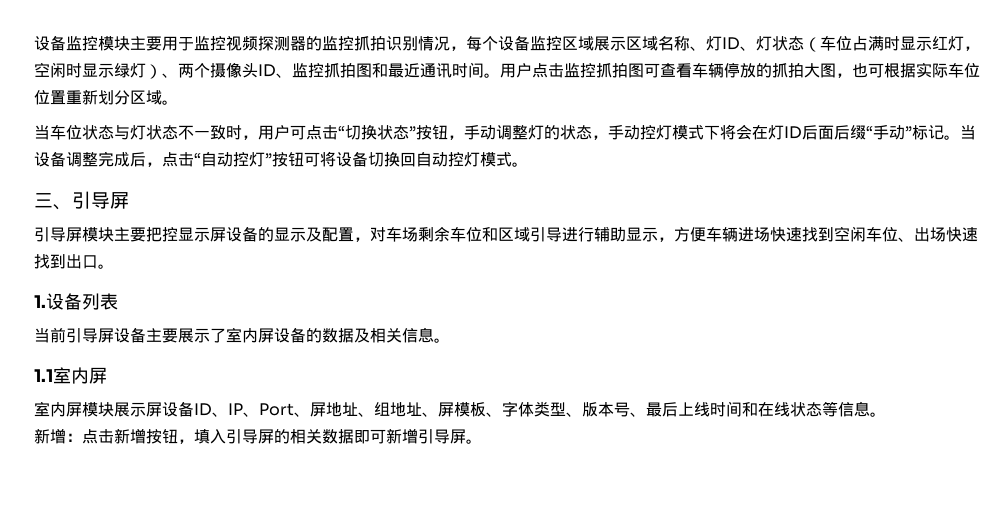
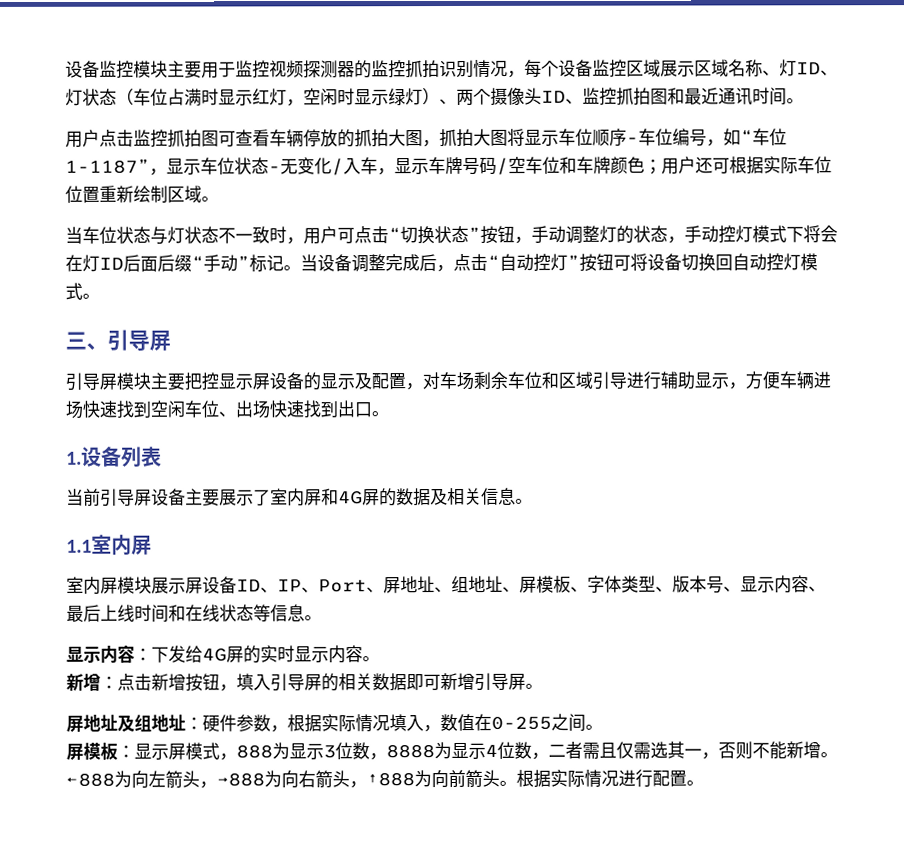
- 设备监控模块主要用于监控视频探测器的监控抓拍识别情况，每个设备监控区域展示区域名称、灯ID、灯状态（车位占满时显示红灯，空闲时显示绿灯）、两个摄像头ID、监控抓拍图和最近通讯时间。用户点击监控抓拍图可查看车辆停放的抓拍大图，也可根据实际车位位置重新划分区域。
+ 设备监控模块主要用于监控视频探测器的监控抓拍识别情况，每个设备监控区域展示区域名称、灯ID、灯状态（车位占满时显示红灯，空闲时显示绿灯）、两个摄像头ID、监控抓拍图和最近通讯时间。
+ 用户点击监控抓拍图可查看车辆停放的抓拍大图，抓拍大图将显示车位顺序-车位编号，如“车位1-1187”，显示车位状态-无变化/入车，显示车牌号码/空车位和车牌颜色；用户还可根据实际车位位置重新绘制区域。
- 当前引导屏设备主要展示了室内屏设备的数据及相关信息。
+ 当前引导屏设备主要展示了室内屏和4G屏的数据及相关信息。
- 室内屏模块展示屏设备ID、IP、Port、屏地址、组地址、屏模板、字体类型、版本号、最后上线时间和在线状态等信息。
+ 室内屏模块展示屏设备ID、IP、Port、屏地址、组地址、屏模板、字体类型、版本号、显示内容、最后上线时间和在线状态等信息。
+ 显示内容：下发给4G屏的实时显示内容。
+ 屏地址及组地址：硬件参数，根据实际情况填入，数值在0-255之间。
+ 屏模板：显示屏模式，888为显示3位数，8888为显示4位数，二者需且仅需选其一，否则不能新增。←888为向左箭头，→888为向右箭头，↑888为向前箭头。根据实际情况进行配置。

